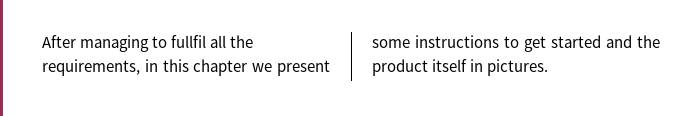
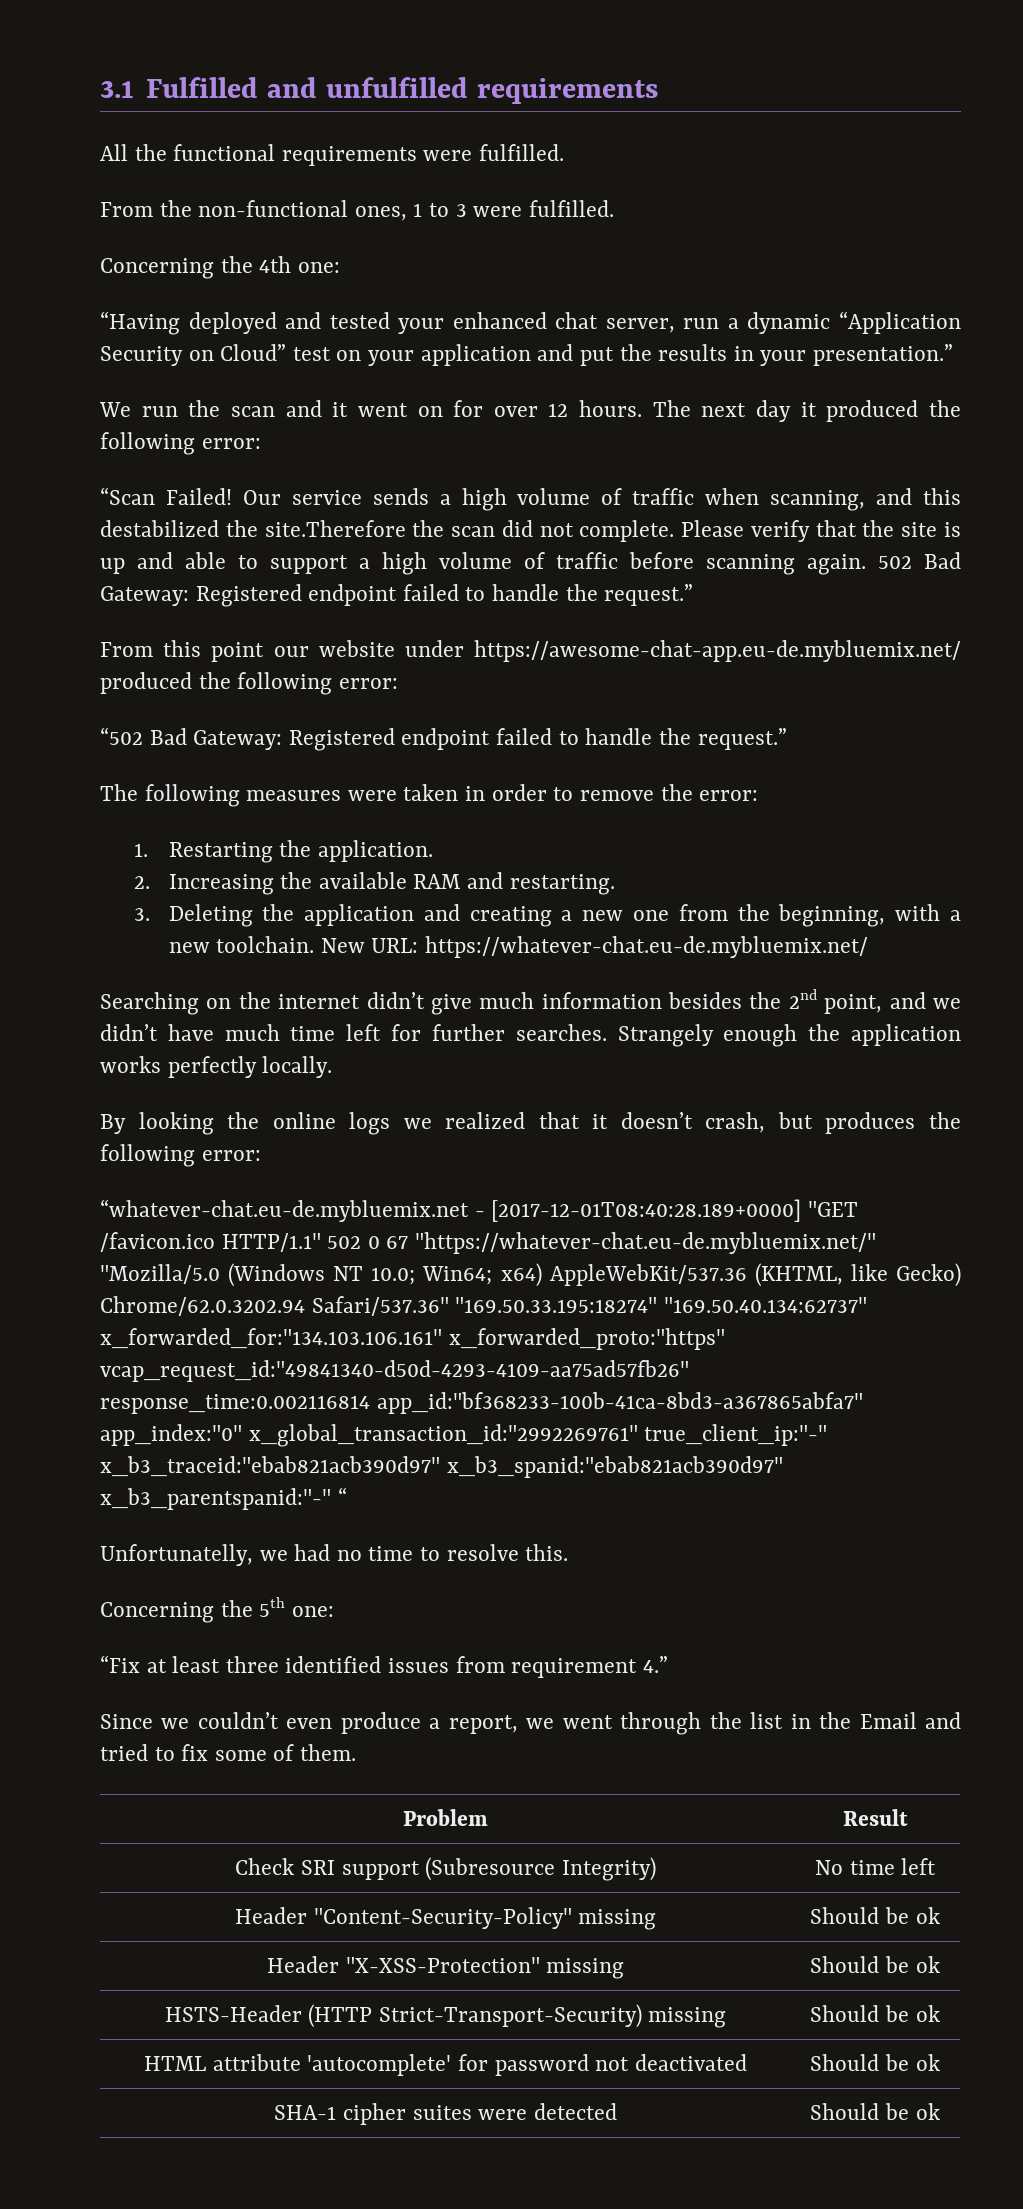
- After managing to fullfil all the requirements, in this chapter we present some instructions to get started and the product itself in pictures.
+ 3.1 Fulfilled and unfulfilled requirements
+ All the functional requirements were fulfilled.
+ From the non-functional ones, 1 to 3 were fulfilled.
+ Concerning the 4th one:
+ “Having deployed and tested your enhanced chat server, run a dynamic “Application Security on Cloud” test on your application and put the results in your presentation.”
+ We run the scan and it went on for over 12 hours. The next day it produced the following error:
+ “Scan Failed! Our service sends a high volume of traffic when scanning, and this destabilized the site.Therefore the scan did not complete. Please verify that the site is up and able to support a high volume of traffic before scanning again. 502 Bad Gateway: Registered endpoint failed to handle the request.”
+ From this point our website under https://awesome-chat-app.eu-de.mybluemix.net/ produced the following error:
+ “502 Bad Gateway: Registered endpoint failed to handle the request.”
+ The following measures were taken in order to remove the error:
+ 1. Restarting the application.
+ 2. Increasing the available RAM and restarting.
+ 3. Deleting the application and creating a new one from the beginning, with a new toolchain. New URL: https://whatever-chat.eu-de.mybluemix.net/
+ Searching on the internet didn’t give much information besides the 2nd point, and we didn’t have much time left for further searches. Strangely enough the application works perfectly locally.
+ By looking the online logs we realized that it doesn’t crash, but produces the following error:
+ “whatever-chat.eu-de.mybluemix.net - [2017-12-01T08:40:28.189+0000] "GET /favicon.ico HTTP/1.1" 502 0 67 "https://whatever-chat.eu-de.mybluemix.net/" "Mozilla/5.0 (Windows NT 10.0; Win64; x64) AppleWebKit/537.36 (KHTML, like Gecko) Chrome/62.0.3202.94 Safari/537.36" "169.50.33.195:18274" "169.50.40.134:62737" x_forwarded_for:"134.103.106.161" x_forwarded_proto:"https" vcap_request_id:"49841340-d50d-4293-4109-aa75ad57fb26" response_time:0.002116814 app_id:"bf368233-100b-41ca-8bd3-a367865abfa7" app_index:"0" x_global_transaction_id:"2992269761" true_client_ip:"-" x_b3_traceid:"ebab821acb390d97" x_b3_spanid:"ebab821acb390d97" x_b3_parentspanid:"-" “
+ Unfortunatelly, we had no time to resolve this.
+ Concerning the 5th one:
+ “Fix at least three identified issues from requirement 4.”
+ Since we couldn’t even produce a report, we went through the list in the Email and tried to fix some of them.
+ Problem | Result
+ Check SRI support (Subresource Integrity) | No time left
+ Header "Content-Security-Policy" missing | Should be ok
+ Header "X-XSS-Protection" missing | Should be ok
+ HSTS-Header (HTTP Strict-Transport-Security) missing | Should be ok
+ HTML attribute 'autocomplete' for password not deactivated | Should be ok
+ SHA-1 cipher suites were detected | Should be ok

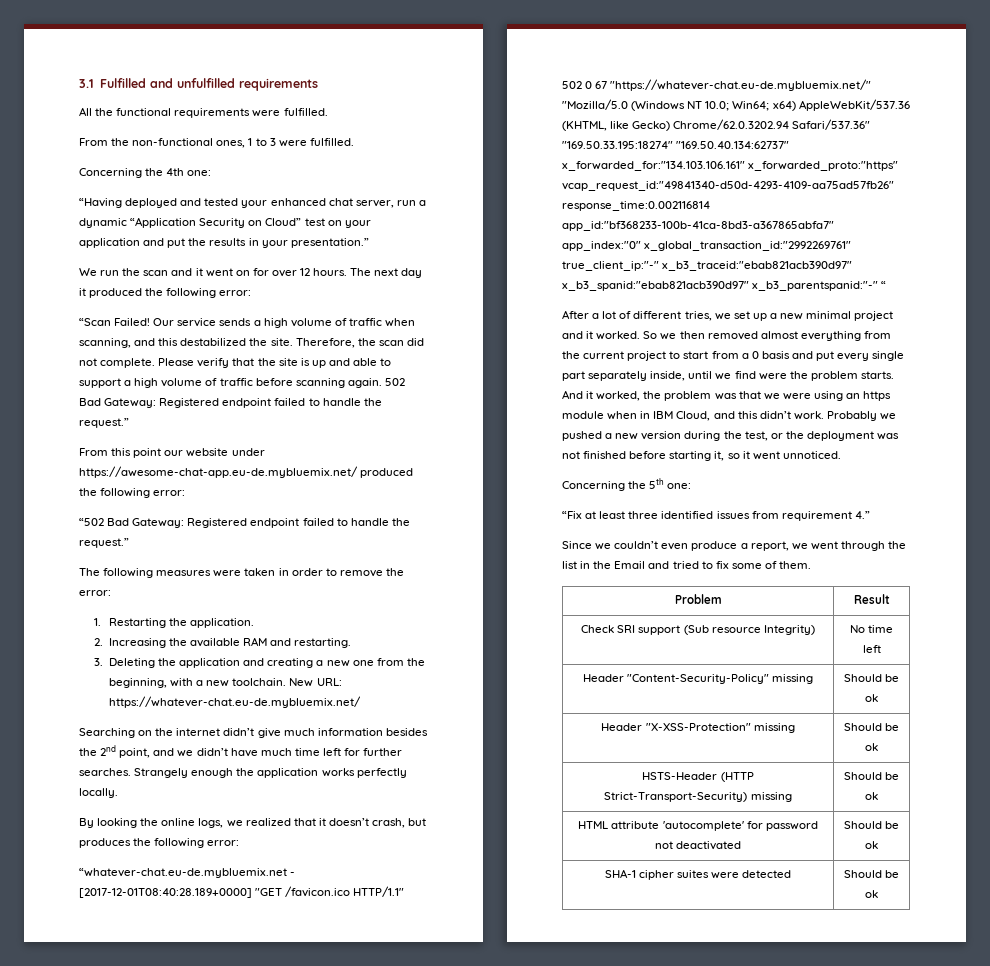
- Our service sends a high volume of traffic when scanning, and this destabilized the site.Therefore the scan did not complete.
+ Our service sends a high volume of traffic when scanning, and this destabilized the site. Therefore, the scan did not complete.
- By looking the online logs we realized that it doesn’t crash, but produces the following error:
+ By looking the online logs, we realized that it doesn’t crash, but produces the following error:
- Unfortunatelly, we had no time to resolve this.
+ After a lot of different tries, we set up a new minimal project and it worked. So we then removed almost everything from the current project to start from a 0 basis and put every single part separately inside, until we find were the problem starts. And it worked, the problem was that we were using an https module when in IBM Cloud, and this didn’t work. Probably we pushed a new version during the test, or the deployment was not finished before starting it, so it went unnoticed.
- Check SRI support (Subresource Integrity) | No time left
+ Check SRI support (Sub resource Integrity) | No time left

